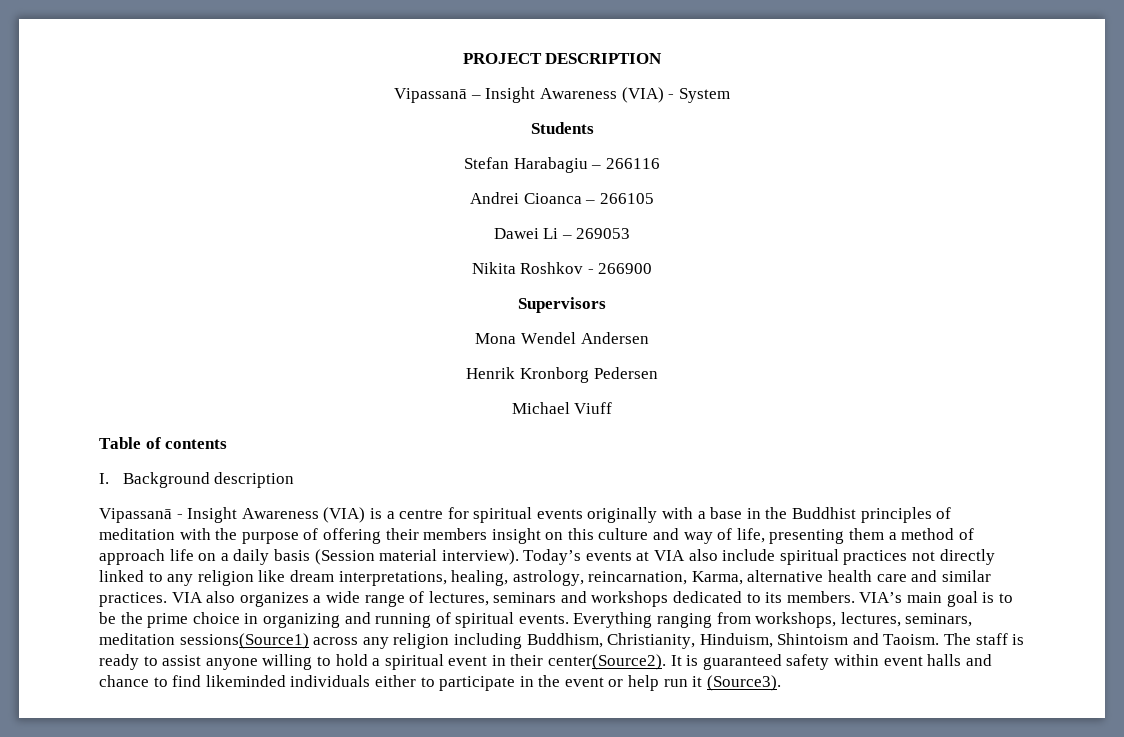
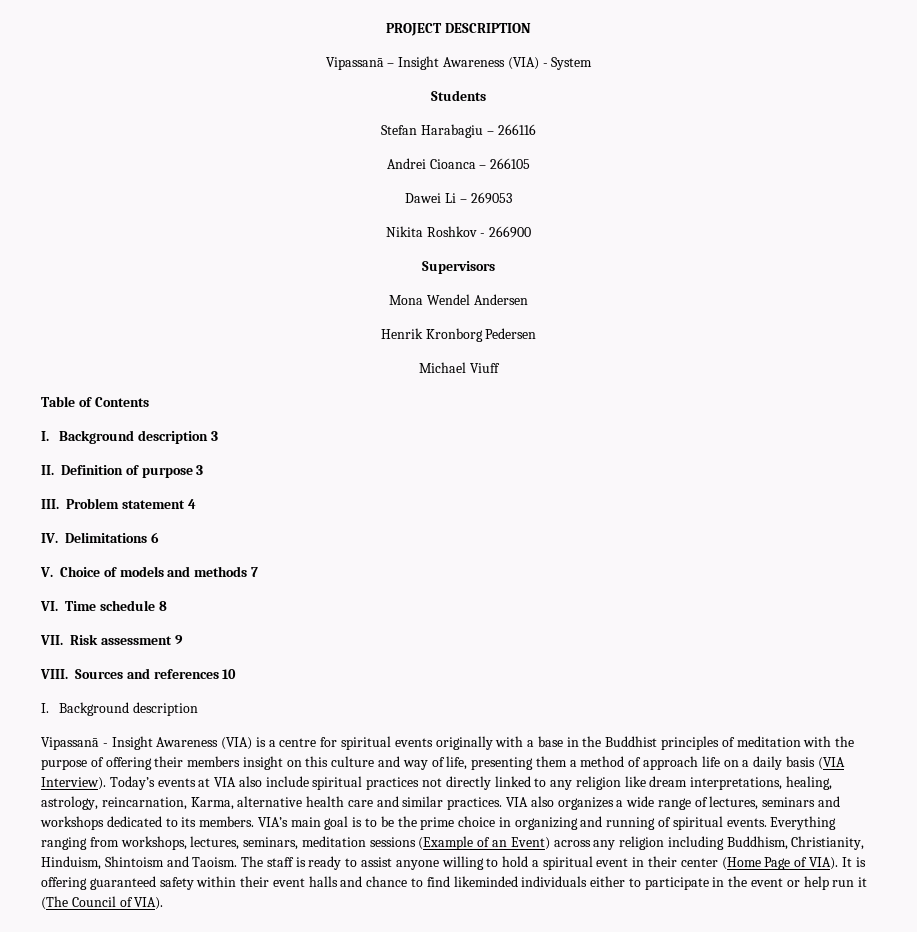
- Table of contents
+ Table of Contents
+ I. Background description 3
+ II. Definition of purpose 3
+ III. Problem statement 4
+ IV. Delimitations 6
+ V. Choice of models and methods 7
+ VI. Time schedule 8
+ VII. Risk assessment 9
+ VIII. Sources and references 10
- Vipassanā - Insight Awareness (VIA) is a centre for spiritual events originally with a base in the Buddhist principles of meditation with the purpose of offering their members insight on this culture and way of life, presenting them a method of approach life on a daily basis (Session material interview).
+ Vipassanā - Insight Awareness (VIA) is a centre for spiritual events originally with a base in the Buddhist principles of meditation with the purpose of offering their members insight on this culture and way of life, presenting them a method of approach life on a daily basis (VIA Interview).
- Everything ranging from workshops, lectures, seminars, meditation sessions(Source1) across any religion including Buddhism, Christianity, Hinduism, Shintoism and Taoism.
+ Everything ranging from workshops, lectures, seminars, meditation sessions (Example of an Event) across any religion including Buddhism, Christianity, Hinduism, Shintoism and Taoism.
- The staff is ready to assist anyone willing to hold a spiritual event in their center(Source2).
+ The staff is ready to assist anyone willing to hold a spiritual event in their center (Home Page of VIA).
- It is guaranteed safety within event halls and chance to find likeminded individuals either to participate in the event or help run it (Source3).
+ It is offering guaranteed safety within their event halls and chance to find likeminded individuals either to participate in the event or help run it (The Council of VIA).

